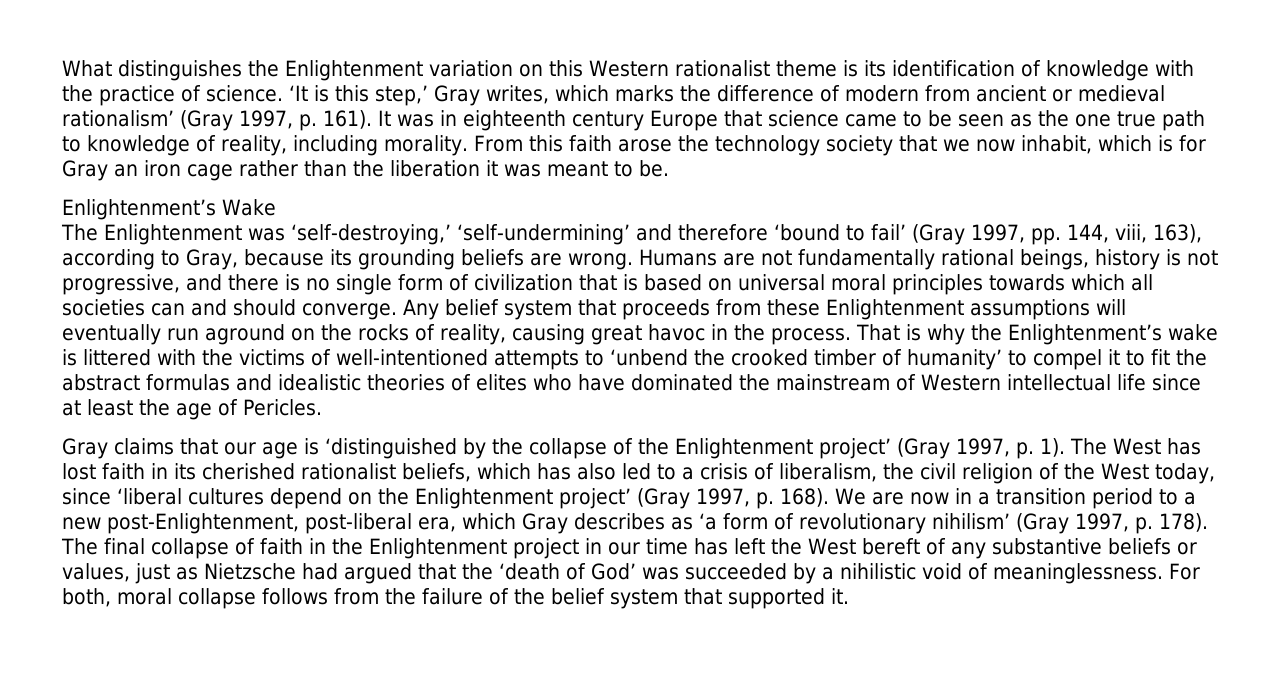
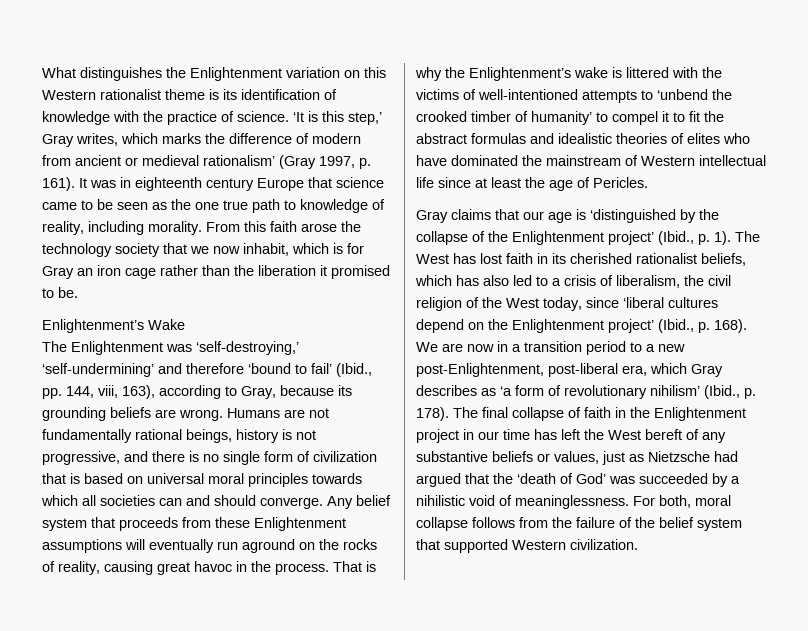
- From this faith arose the technology society that we now inhabit, which is for Gray an iron cage rather than the liberation it was meant to be.
+ From this faith arose the technology society that we now inhabit, which is for Gray an iron cage rather than the liberation it promised to be.
- The Enlightenment was ‘self-destroying,’ ‘self-undermining’ and therefore ‘bound to fail’ (Gray 1997, pp. 144, viii, 163), according to Gray, because its grounding beliefs are wrong.
+ The Enlightenment was ‘self-destroying,’ ‘self-undermining’ and therefore ‘bound to fail’ (Ibid., pp. 144, viii, 163), according to Gray, because its grounding beliefs are wrong.
- Gray claims that our age is ‘distinguished by the collapse of the Enlightenment project’ (Gray 1997, p. 1).
+ Gray claims that our age is ‘distinguished by the collapse of the Enlightenment project’ (Ibid., p. 1).
- The West has lost faith in its cherished rationalist beliefs, which has also led to a crisis of liberalism, the civil religion of the West today, since ‘liberal cultures depend on the Enlightenment project’ (Gray 1997, p. 168).
+ The West has lost faith in its cherished rationalist beliefs, which has also led to a crisis of liberalism, the civil religion of the West today, since ‘liberal cultures depend on the Enlightenment project’ (Ibid., p. 168).
- We are now in a transition period to a new post-Enlightenment, post-liberal era, which Gray describes as ‘a form of revolutionary nihilism’ (Gray 1997, p. 178).
+ We are now in a transition period to a new post-Enlightenment, post-liberal era, which Gray describes as ‘a form of revolutionary nihilism’ (Ibid., p. 178).
- For both, moral collapse follows from the failure of the belief system that supported it.
+ For both, moral collapse follows from the failure of the belief system that supported Western civilization.

